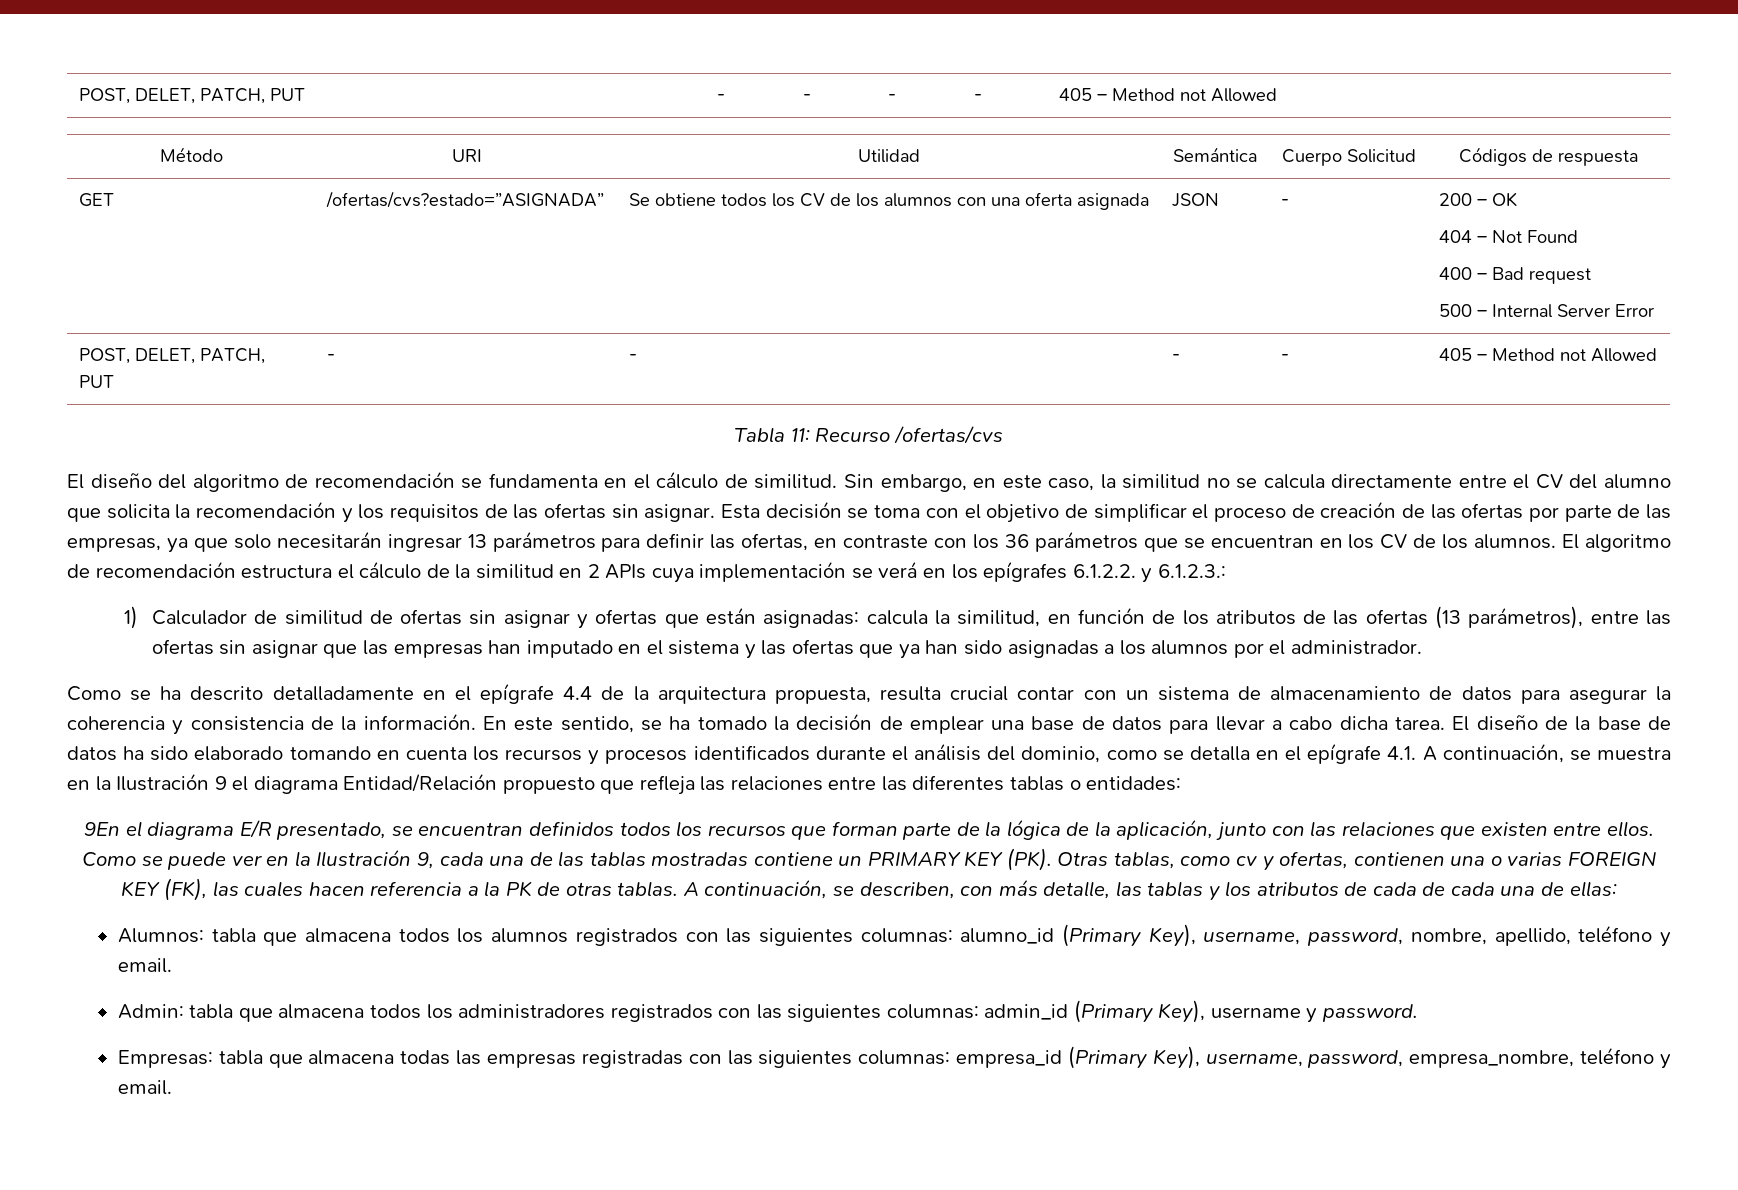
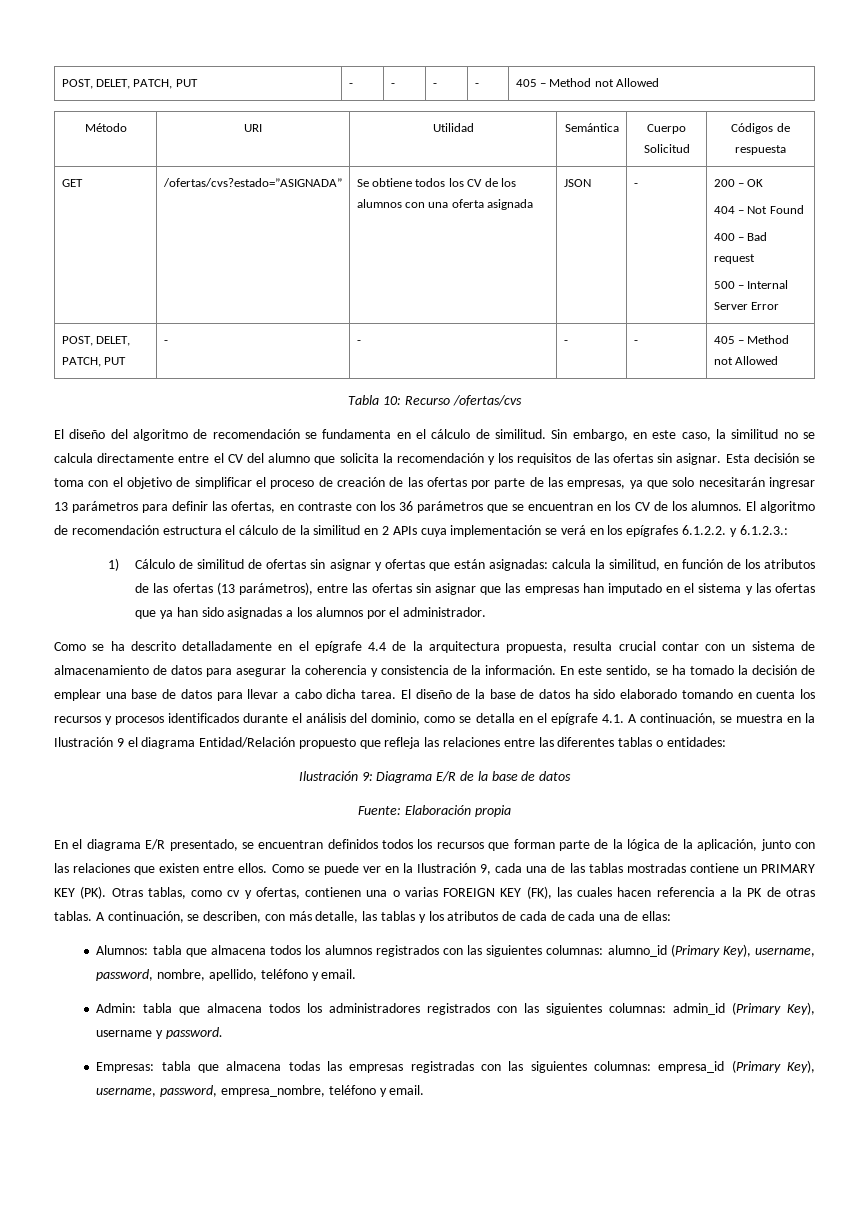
- Tabla 11: Recurso /ofertas/cvs
+ Tabla 10: Recurso /ofertas/cvs
- 1) Calculador de similitud de ofertas sin asignar y ofertas que están asignadas: calcula la similitud, en función de los atributos de las ofertas (13 parámetros), entre las ofertas sin asignar que las empresas han imputado en el sistema y las ofertas que ya han sido asignadas a los alumnos por el administrador.
+ 1) Cálculo de similitud de ofertas sin asignar y ofertas que están asignadas: calcula la similitud, en función de los atributos de las ofertas (13 parámetros), entre las ofertas sin asignar que las empresas han imputado en el sistema y las ofertas que ya han sido asignadas a los alumnos por el administrador.
- 9En el diagrama E/R presentado, se encuentran definidos todos los recursos que forman parte de la lógica de la aplicación, junto con las relaciones que existen entre ellos.
+ Ilustración 9: Diagrama E/R de la base de datos
+ Fuente: Elaboración propia
+ En el diagrama E/R presentado, se encuentran definidos todos los recursos que forman parte de la lógica de la aplicación, junto con las relaciones que existen entre ellos.

